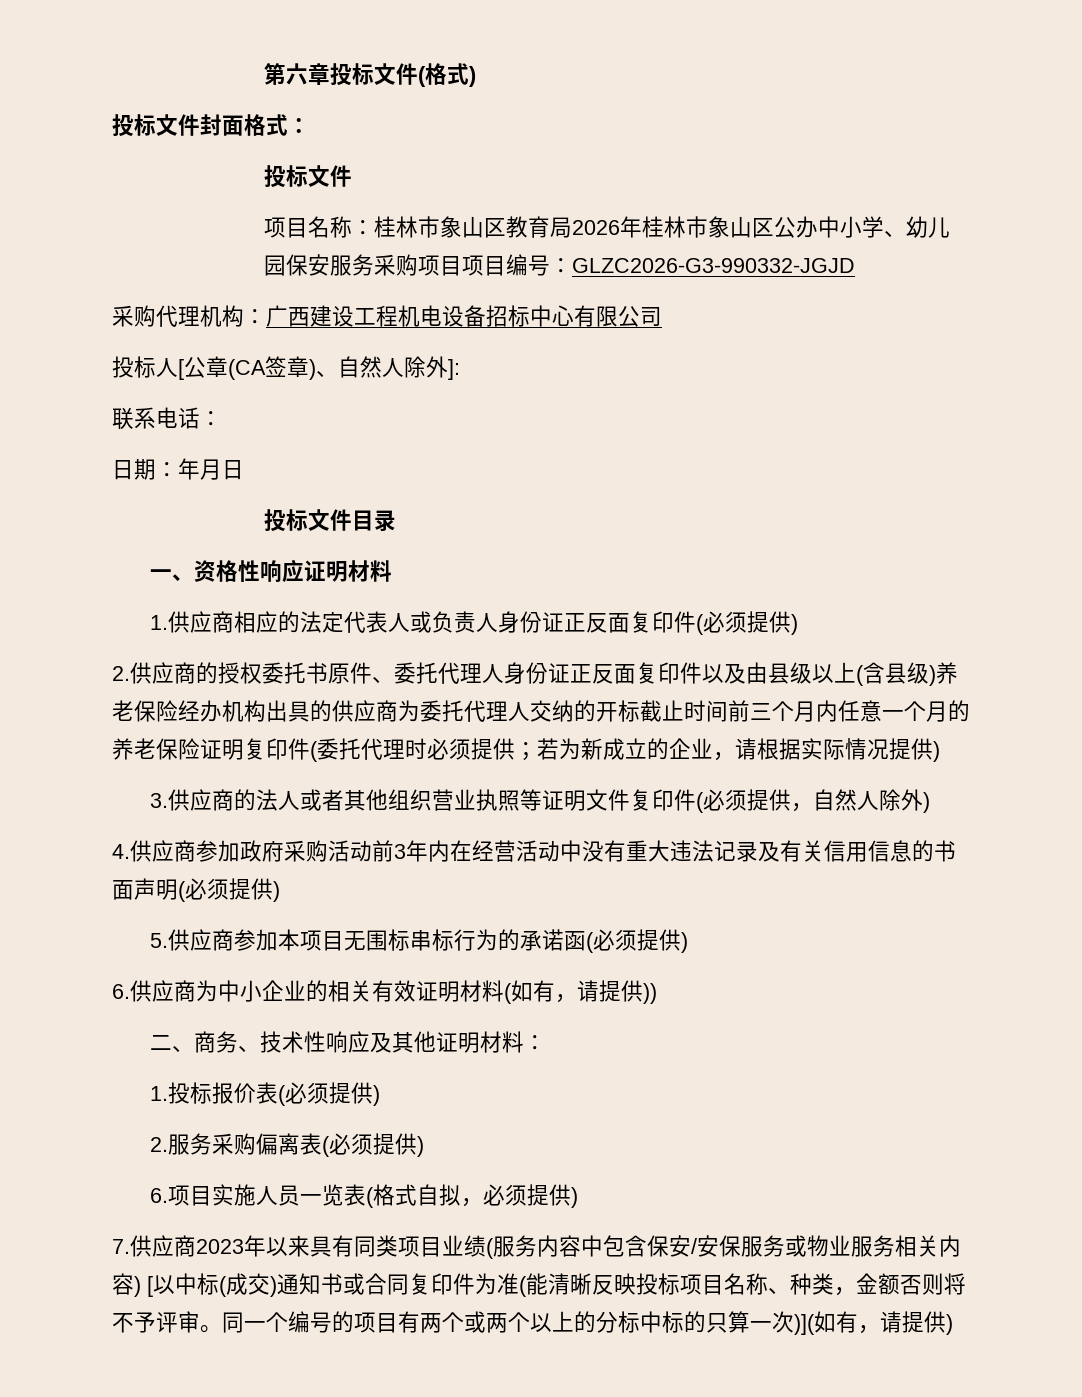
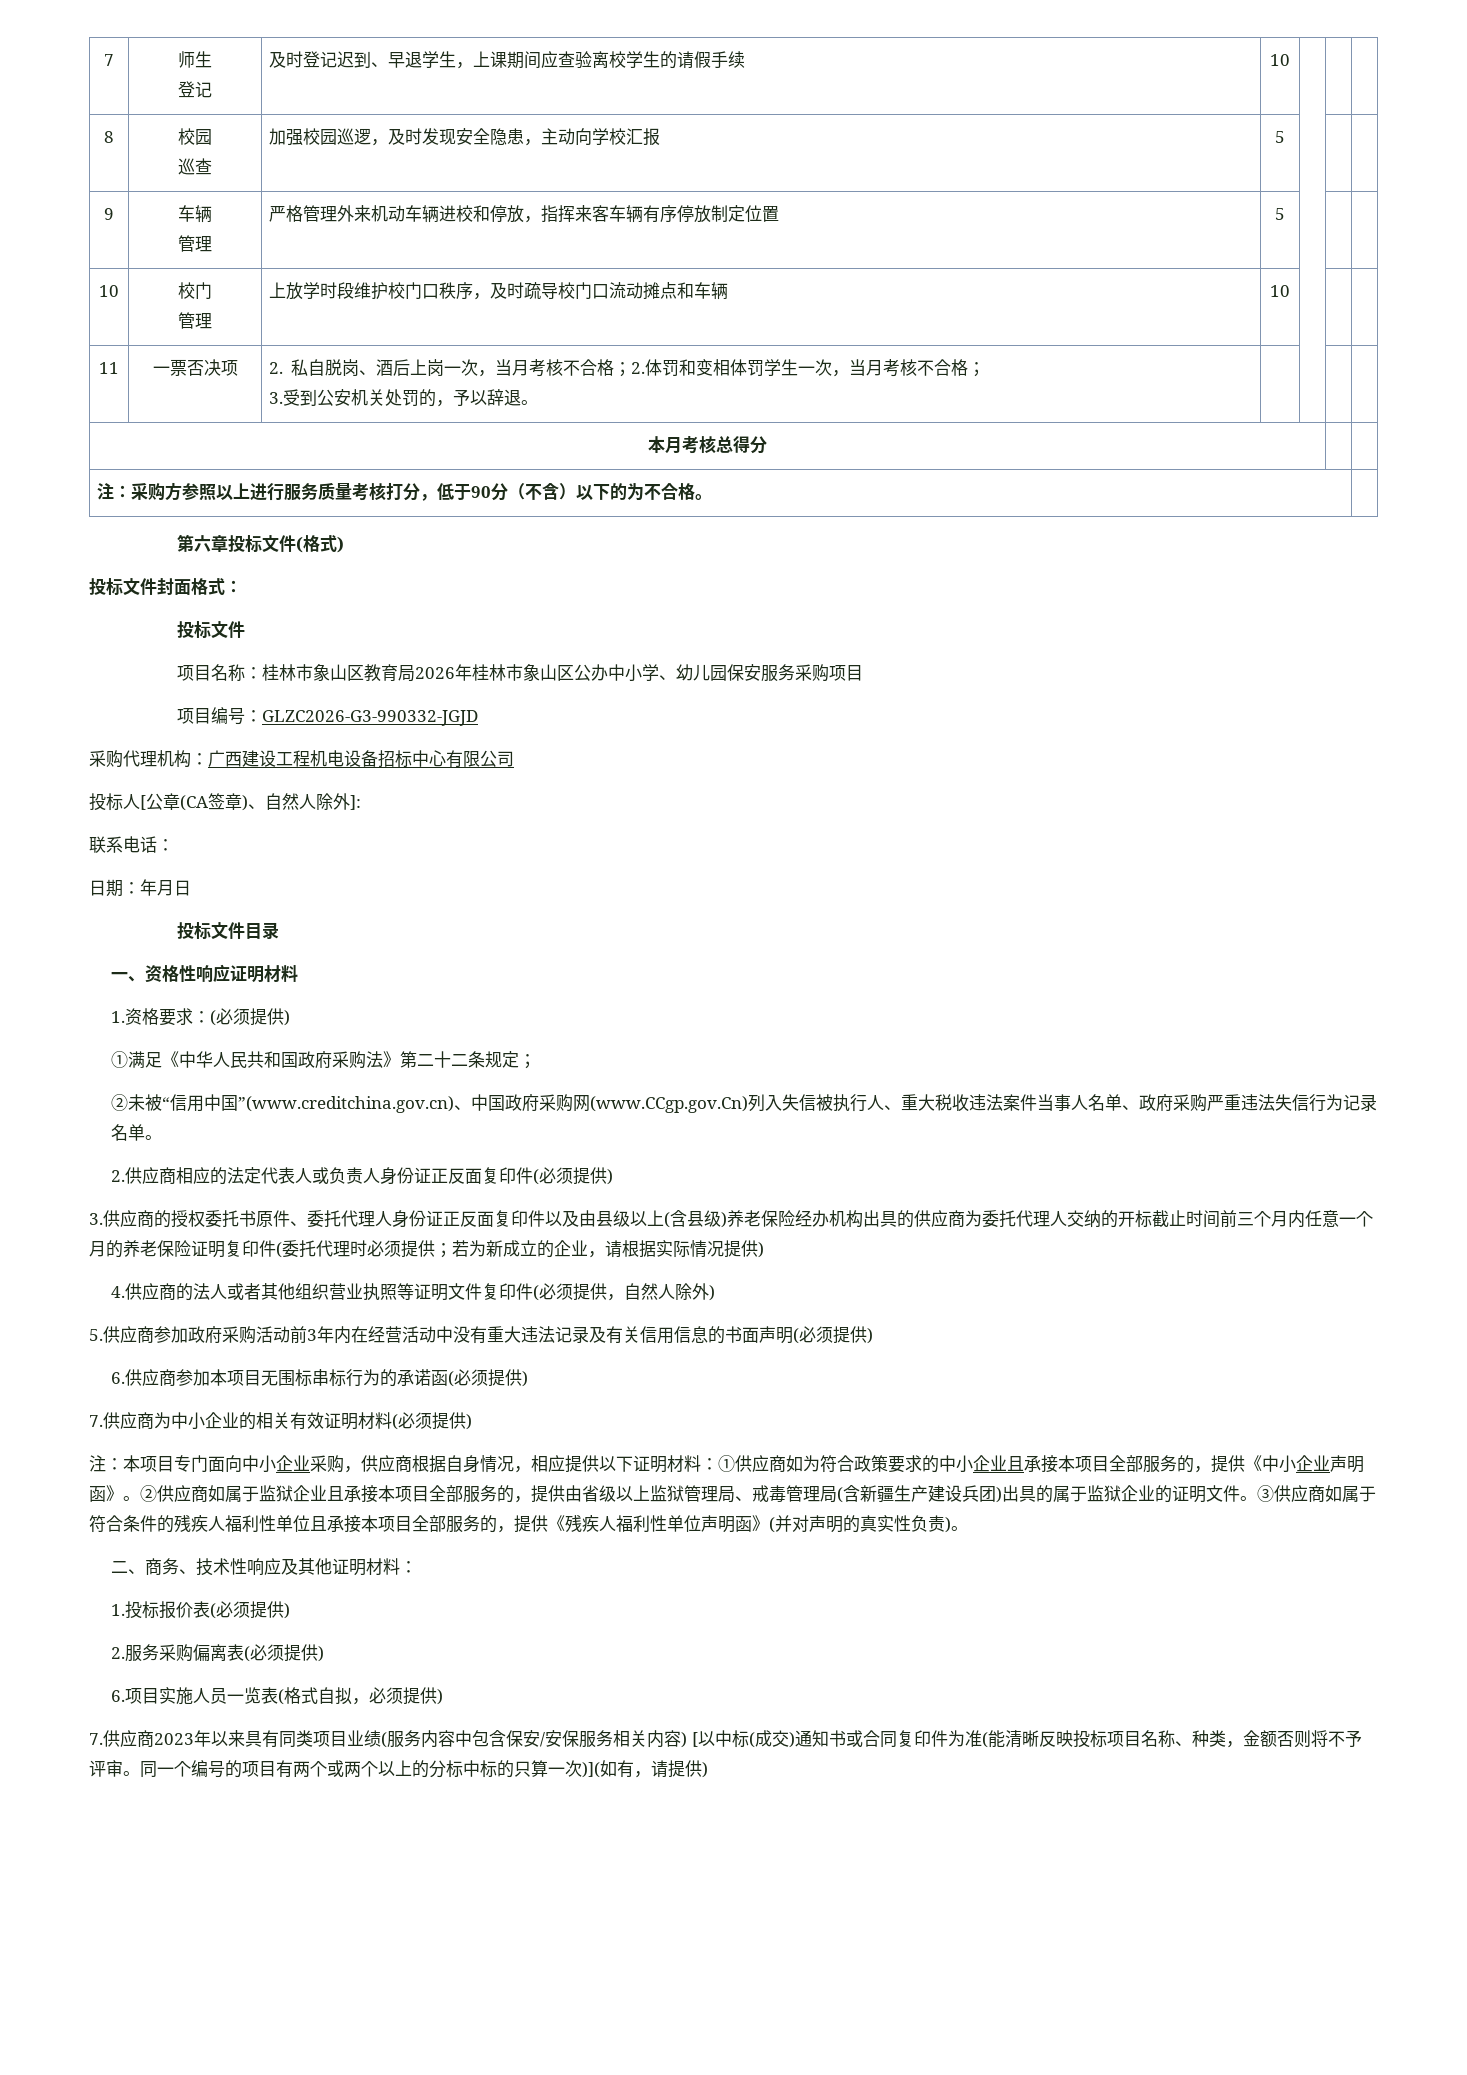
+ 7 | 师生
+ 登记 | 及时登记迟到、早退学生，上课期间应查验离校学生的请假手续 | 10 | | |
+ 8 | 校园
+ 巡查 | 加强校园巡逻，及时发现安全隐患，主动向学校汇报 | 5 | | |
+ 9 | 车辆
+ 管理 | 严格管理外来机动车辆进校和停放，指挥来客车辆有序停放制定位置 | 5 | | |
+ 10 | 校门
+ 管理 | 上放学时段维护校门口秩序，及时疏导校门口流动摊点和车辆 | 10 | | |
+ 11 | 一票否决项 | 2.私自脱岗、酒后上岗一次，当月考核不合格；2.体罚和变相体罚学生一次，当月考核不合格；
+ 3.受到公安机关处罚的，予以辞退。 | | | |
+ 本月考核总得分 | |
+ 注：采购方参照以上进行服务质量考核打分，低于90分（不含）以下的为不合格。 |
- 项目名称：桂林市象山区教育局2026年桂林市象山区公办中小学、幼儿园保安服务采购项目项目编号：GLZC2026-G3-990332-JGJD
+ 项目名称：桂林市象山区教育局2026年桂林市象山区公办中小学、幼儿园保安服务采购项目
+ 项目编号：GLZC2026-G3-990332-JGJD
- 1.供应商相应的法定代表人或负责人身份证正反面复印件(必须提供)
+ 1.资格要求：(必须提供)
+ ①满足《中华人民共和国政府采购法》第二十二条规定；
+ ②未被“信用中国”(www.creditchina.gov.cn)、中国政府采购网(www.CCgp.gov.Cn)列入失信被执行人、重大税收违法案件当事人名单、政府采购严重违法失信行为记录名单。
+ 2.供应商相应的法定代表人或负责人身份证正反面复印件(必须提供)
- 2.供应商的授权委托书原件、委托代理人身份证正反面复印件以及由县级以上(含县级)养老保险经办机构出具的供应商为委托代理人交纳的开标截止时间前三个月内任意一个月的养老保险证明复印件(委托代理时必须提供；
+ 3.供应商的授权委托书原件、委托代理人身份证正反面复印件以及由县级以上(含县级)养老保险经办机构出具的供应商为委托代理人交纳的开标截止时间前三个月内任意一个月的养老保险证明复印件(委托代理时必须提供；
- 3.供应商的法人或者其他组织营业执照等证明文件复印件(必须提供，自然人除外)
+ 4.供应商的法人或者其他组织营业执照等证明文件复印件(必须提供，自然人除外)
- 4.供应商参加政府采购活动前3年内在经营活动中没有重大违法记录及有关信用信息的书面声明(必须提供)
+ 5.供应商参加政府采购活动前3年内在经营活动中没有重大违法记录及有关信用信息的书面声明(必须提供)
- 5.供应商参加本项目无围标串标行为的承诺函(必须提供)
+ 6.供应商参加本项目无围标串标行为的承诺函(必须提供)
- 6.供应商为中小企业的相关有效证明材料(如有，请提供))
+ 7.供应商为中小企业的相关有效证明材料(必须提供)
+ 注：本项目专门面向中小企业采购，供应商根据自身情况，相应提供以下证明材料：①供应商如为符合政策要求的中小企业且承接本项目全部服务的，提供《中小企业声明函》。②供应商如属于监狱企业且承接本项目全部服务的，提供由省级以上监狱管理局、戒毒管理局(含新疆生产建设兵团)出具的属于监狱企业的证明文件。③供应商如属于符合条件的残疾人福利性单位且承接本项目全部服务的，提供《残疾人福利性单位声明函》(并对声明的真实性负责)。
- 7.供应商2023年以来具有同类项目业绩(服务内容中包含保安/安保服务或物业服务相关内容) [以中标(成交)通知书或合同复印件为准(能清晰反映投标项目名称、种类，金额否则将不予评审。
+ 7.供应商2023年以来具有同类项目业绩(服务内容中包含保安/安保服务相关内容) [以中标(成交)通知书或合同复印件为准(能清晰反映投标项目名称、种类，金额否则将不予评审。

